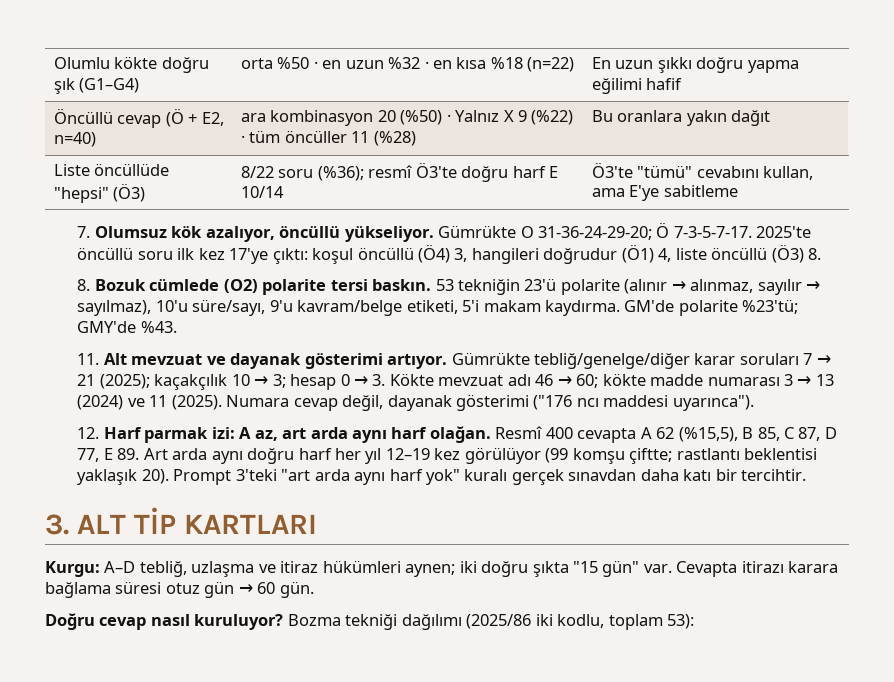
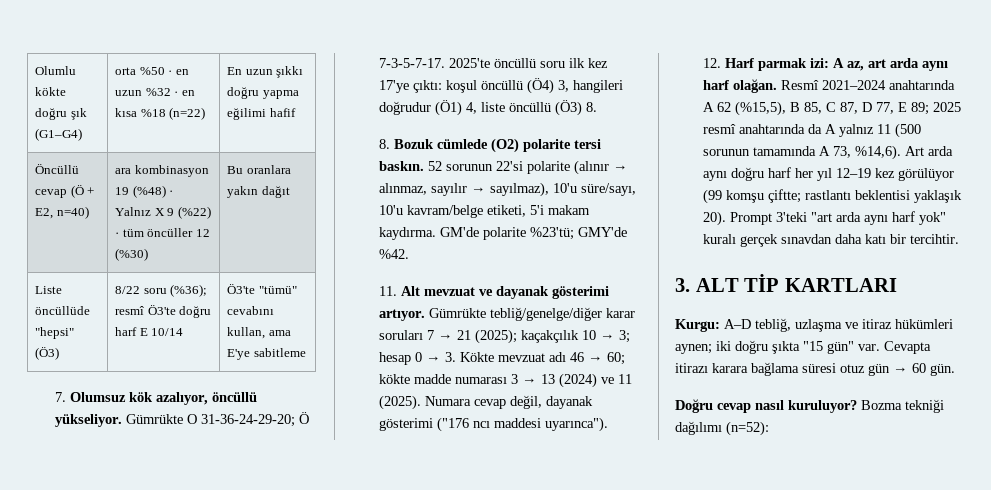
- Öncüllü cevap (Ö + E2, n=40) | ara kombinasyon 20 (%50) · Yalnız X 9 (%22) · tüm öncüller 11 (%28) | Bu oranlara yakın dağıt
+ Öncüllü cevap (Ö + E2, n=40) | ara kombinasyon 19 (%48) · Yalnız X 9 (%22) · tüm öncüller 12 (%30) | Bu oranlara yakın dağıt
- 53 tekniğin 23'ü polarite (alınır → alınmaz, sayılır → sayılmaz), 10'u süre/sayı, 9'u kavram/belge etiketi, 5'i makam kaydırma.
+ 52 sorunun 22'si polarite (alınır → alınmaz, sayılır → sayılmaz), 10'u süre/sayı, 10'u kavram/belge etiketi, 5'i makam kaydırma.
- GM'de polarite %23'tü; GMY'de %43.
+ GM'de polarite %23'tü; GMY'de %42.
- Resmî 400 cevapta A 62 (%15,5), B 85, C 87, D 77, E 89. Art arda aynı doğru harf her yıl 12–19 kez görülüyor (99 komşu çiftte; rastlantı beklentisi yaklaşık 20).
+ Resmî 2021–2024 anahtarında A 62 (%15,5), B 85, C 87, D 77, E 89; 2025 resmî anahtarında da A yalnız 11 (500 sorunun tamamında A 73, %14,6). Art arda aynı doğru harf her yıl 12–19 kez görülüyor (99 komşu çiftte; rastlantı beklentisi yaklaşık 20).
- Bozma tekniği dağılımı (2025/86 iki kodlu, toplam 53):
+ Bozma tekniği dağılımı (n=52):

